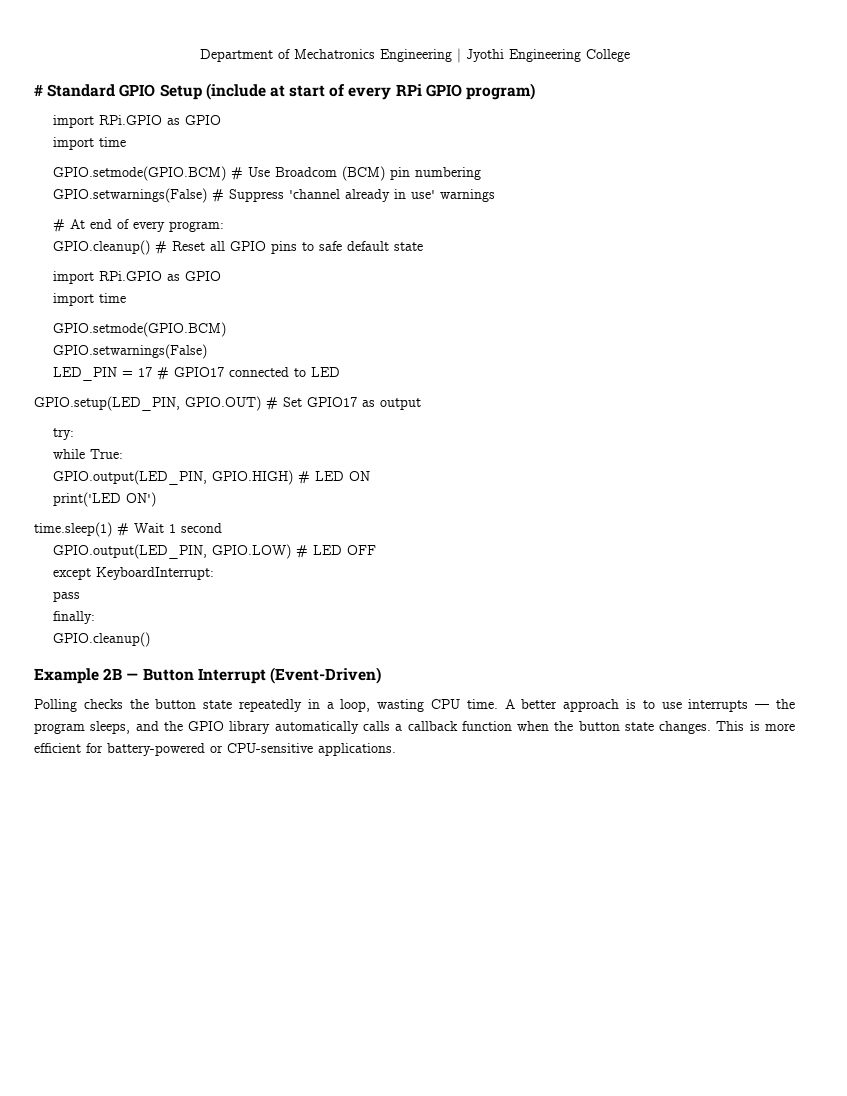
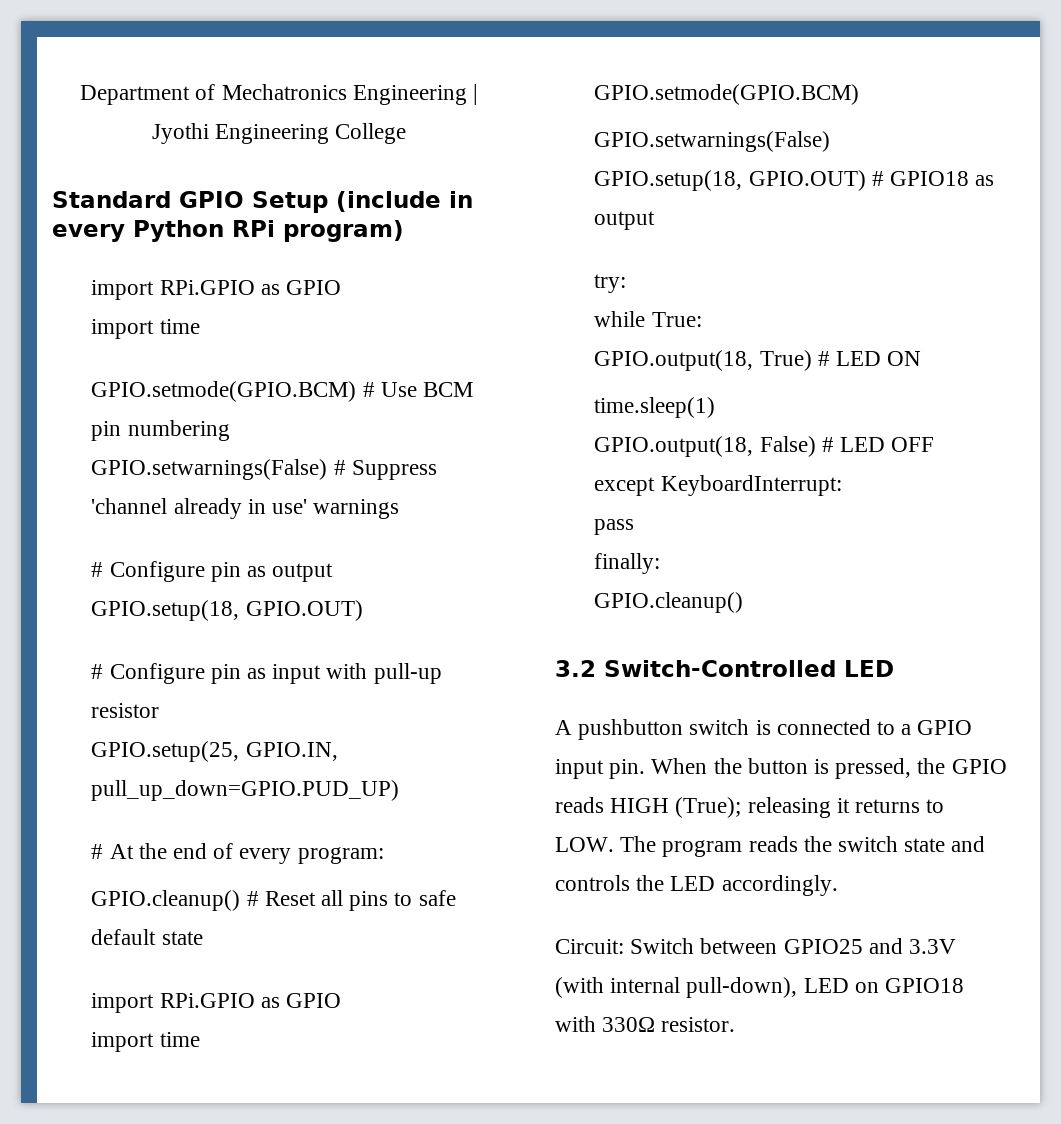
- # Standard GPIO Setup (include at start of every RPi GPIO program)
+ Standard GPIO Setup (include in every Python RPi program)
- GPIO.setmode(GPIO.BCM) # Use Broadcom (BCM) pin numbering
+ GPIO.setmode(GPIO.BCM) # Use BCM pin numbering
+ # Configure pin as output
+ GPIO.setup(18, GPIO.OUT)
+ # Configure pin as input with pull-up resistor
+ GPIO.setup(25, GPIO.IN, pull_up_down=GPIO.PUD_UP)
- # At end of every program:
+ # At the end of every program:
- GPIO.cleanup() # Reset all GPIO pins to safe default state
+ GPIO.cleanup() # Reset all pins to safe default state
- LED_PIN = 17 # GPIO17 connected to LED
- GPIO.setup(LED_PIN, GPIO.OUT) # Set GPIO17 as output
+ GPIO.setup(18, GPIO.OUT) # GPIO18 as output
- GPIO.output(LED_PIN, GPIO.HIGH) # LED ON
+ GPIO.output(18, True) # LED ON
- print('LED ON')
- time.sleep(1) # Wait 1 second
- GPIO.output(LED_PIN, GPIO.LOW) # LED OFF
+ time.sleep(1)
+ GPIO.output(18, False) # LED OFF
- Example 2B — Button Interrupt (Event-Driven)
- Polling checks the button state repeatedly in a loop, wasting CPU time. A better approach is to use interrupts — the program sleeps, and the GPIO library automatically calls a callback function when the button state changes. This is more efficient for battery-powered or CPU-sensitive applications.
+ 3.2 Switch-Controlled LED
+ A pushbutton switch is connected to a GPIO input pin. When the button is pressed, the GPIO reads HIGH (True); releasing it returns to LOW. The program reads the switch state and controls the LED accordingly.
+ Circuit: Switch between GPIO25 and 3.3V (with internal pull-down), LED on GPIO18 with 330Ω resistor.

